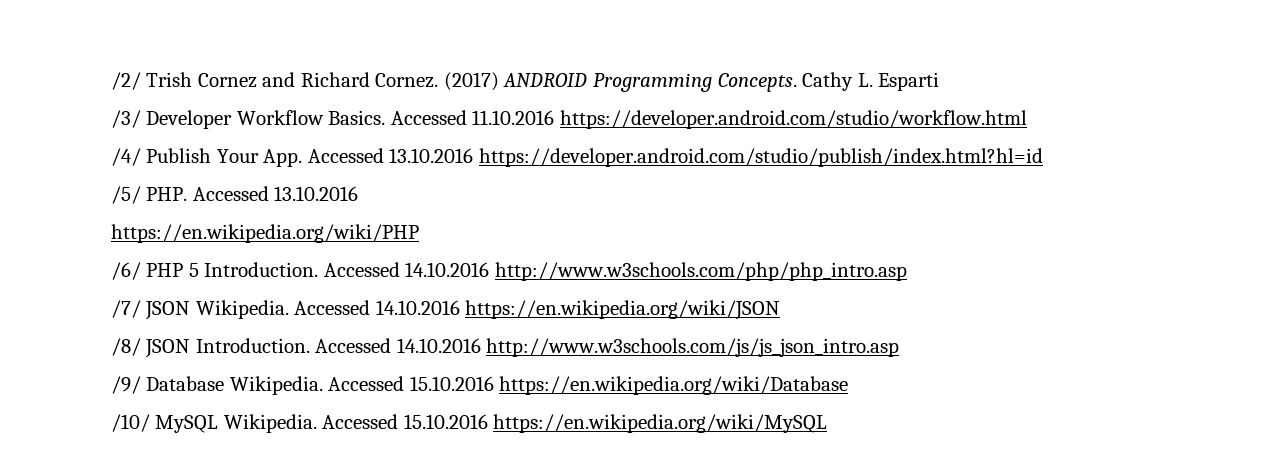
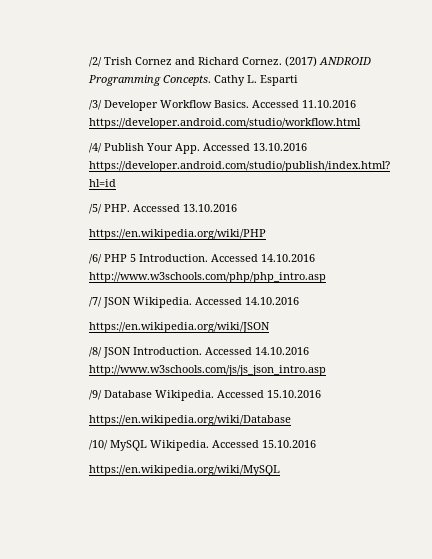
- /7/ JSON Wikipedia. Accessed 14.10.2016 https://en.wikipedia.org/wiki/JSON
+ /7/ JSON Wikipedia. Accessed 14.10.2016
+ https://en.wikipedia.org/wiki/JSON
- /9/ Database Wikipedia. Accessed 15.10.2016 https://en.wikipedia.org/wiki/Database
+ /9/ Database Wikipedia. Accessed 15.10.2016
+ https://en.wikipedia.org/wiki/Database
- /10/ MySQL Wikipedia. Accessed 15.10.2016 https://en.wikipedia.org/wiki/MySQL
+ /10/ MySQL Wikipedia. Accessed 15.10.2016
+ https://en.wikipedia.org/wiki/MySQL

